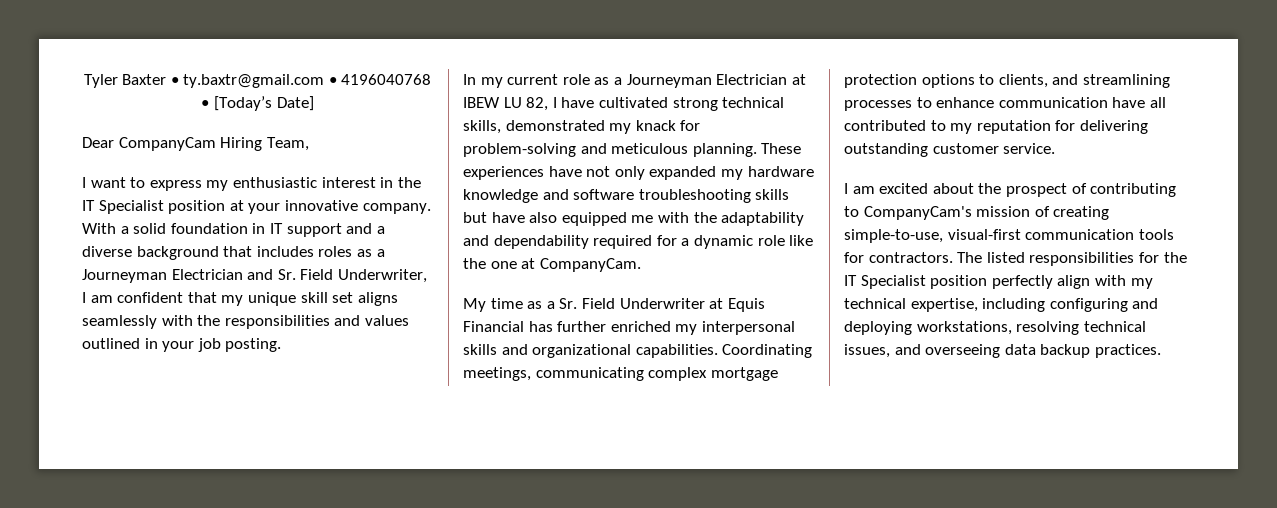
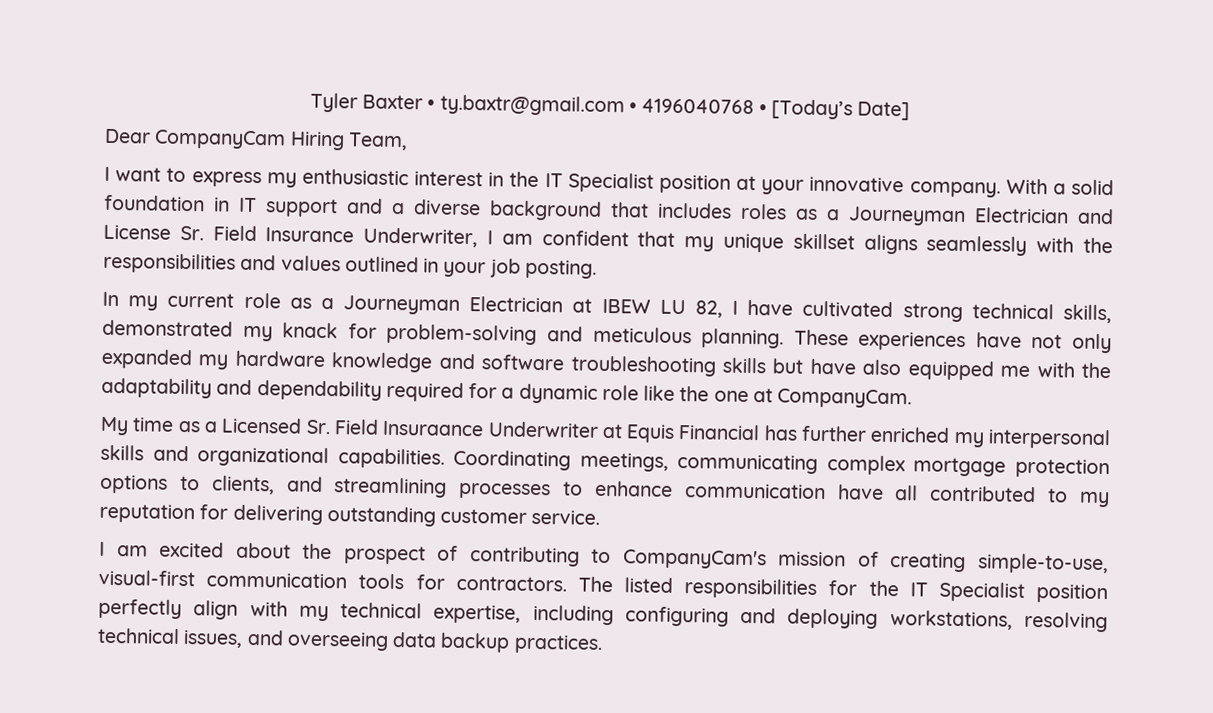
- With a solid foundation in IT support and a diverse background that includes roles as a Journeyman Electrician and Sr. Field Underwriter, I am confident that my unique skill set aligns seamlessly with the responsibilities and values outlined in your job posting.
+ With a solid foundation in IT support and a diverse background that includes roles as a Journeyman Electrician and License Sr. Field Insurance Underwriter, I am confident that my unique skillset aligns seamlessly with the responsibilities and values outlined in your job posting.
- My time as a Sr. Field Underwriter at Equis Financial has further enriched my interpersonal skills and organizational capabilities.
+ My time as a Licensed Sr. Field Insuraance Underwriter at Equis Financial has further enriched my interpersonal skills and organizational capabilities.

